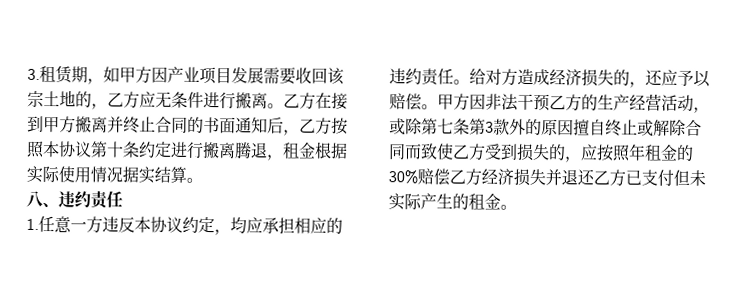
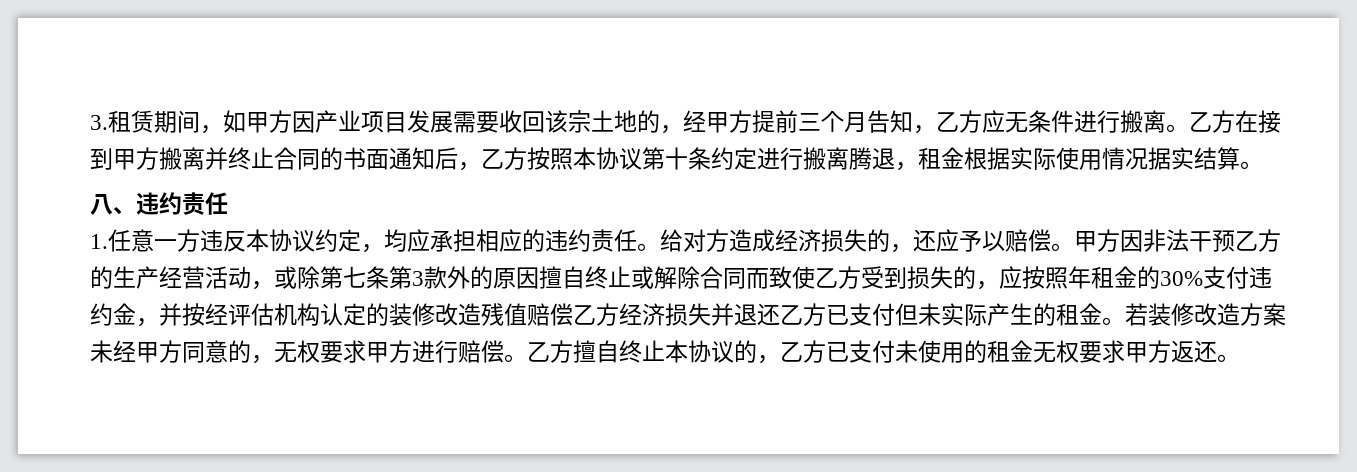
- 3.租赁期，如甲方因产业项目发展需要收回该宗土地的，乙方应无条件进行搬离。
+ 3.租赁期间，如甲方因产业项目发展需要收回该宗土地的，经甲方提前三个月告知，乙方应无条件进行搬离。
- 甲方因非法干预乙方的生产经营活动，或除第七条第3款外的原因擅自终止或解除合同而致使乙方受到损失的，应按照年租金的30%赔偿乙方经济损失并退还乙方已支付但未实际产生的租金。
+ 甲方因非法干预乙方的生产经营活动，或除第七条第3款外的原因擅自终止或解除合同而致使乙方受到损失的，应按照年租金的30%支付违约金，并按经评估机构认定的装修改造残值赔偿乙方经济损失并退还乙方已支付但未实际产生的租金。
+ 若装修改造方案未经甲方同意的，无权要求甲方进行赔偿。乙方擅自终止本协议的，乙方已支付未使用的租金无权要求甲方返还。

